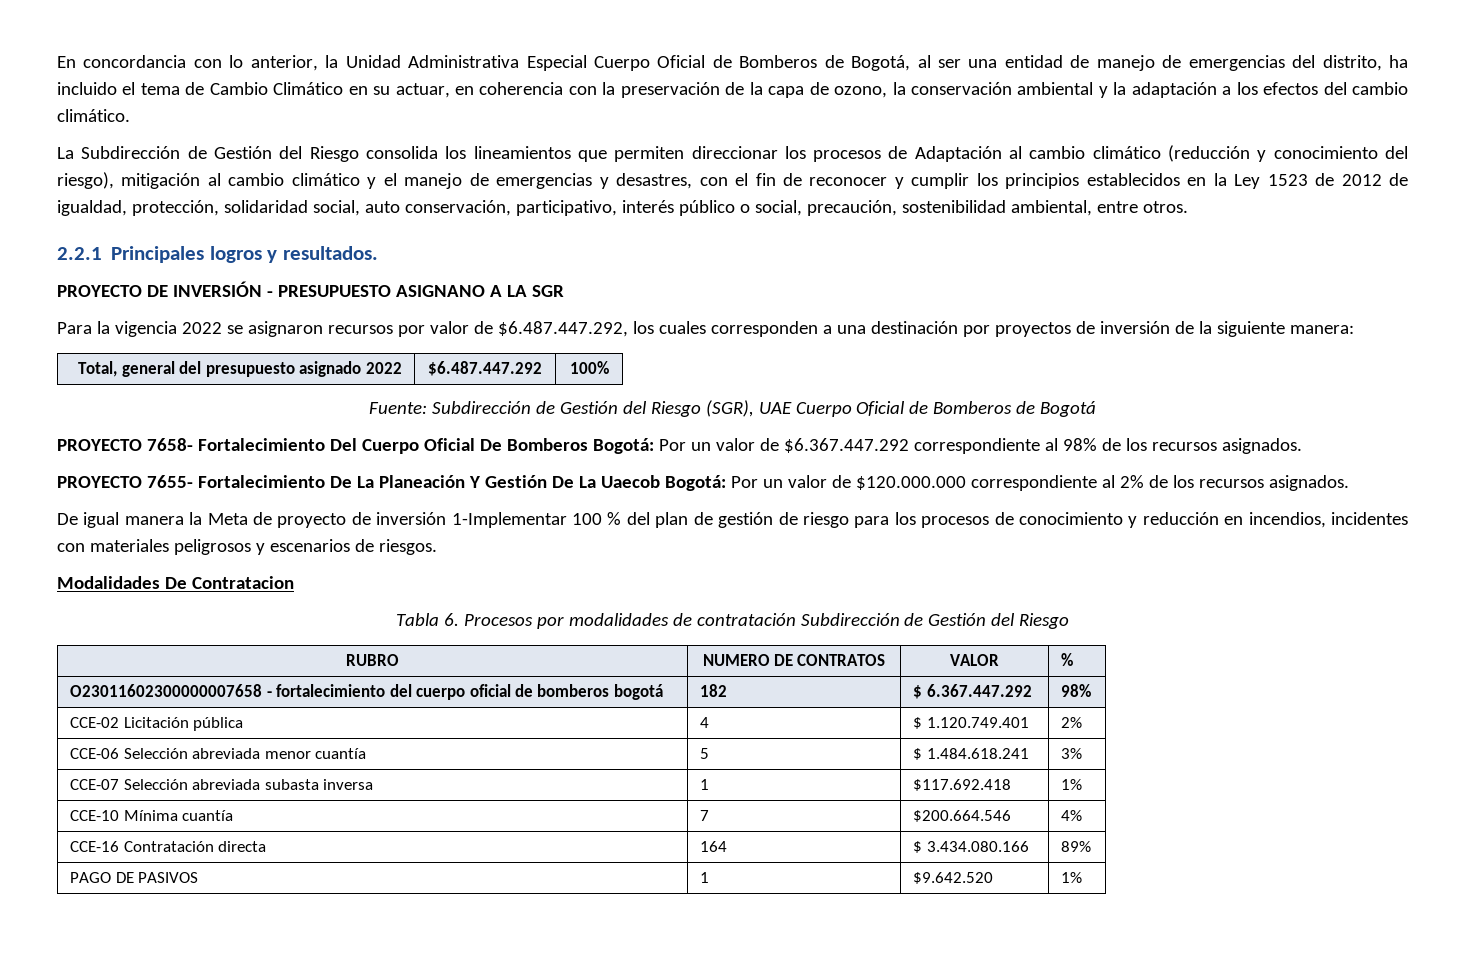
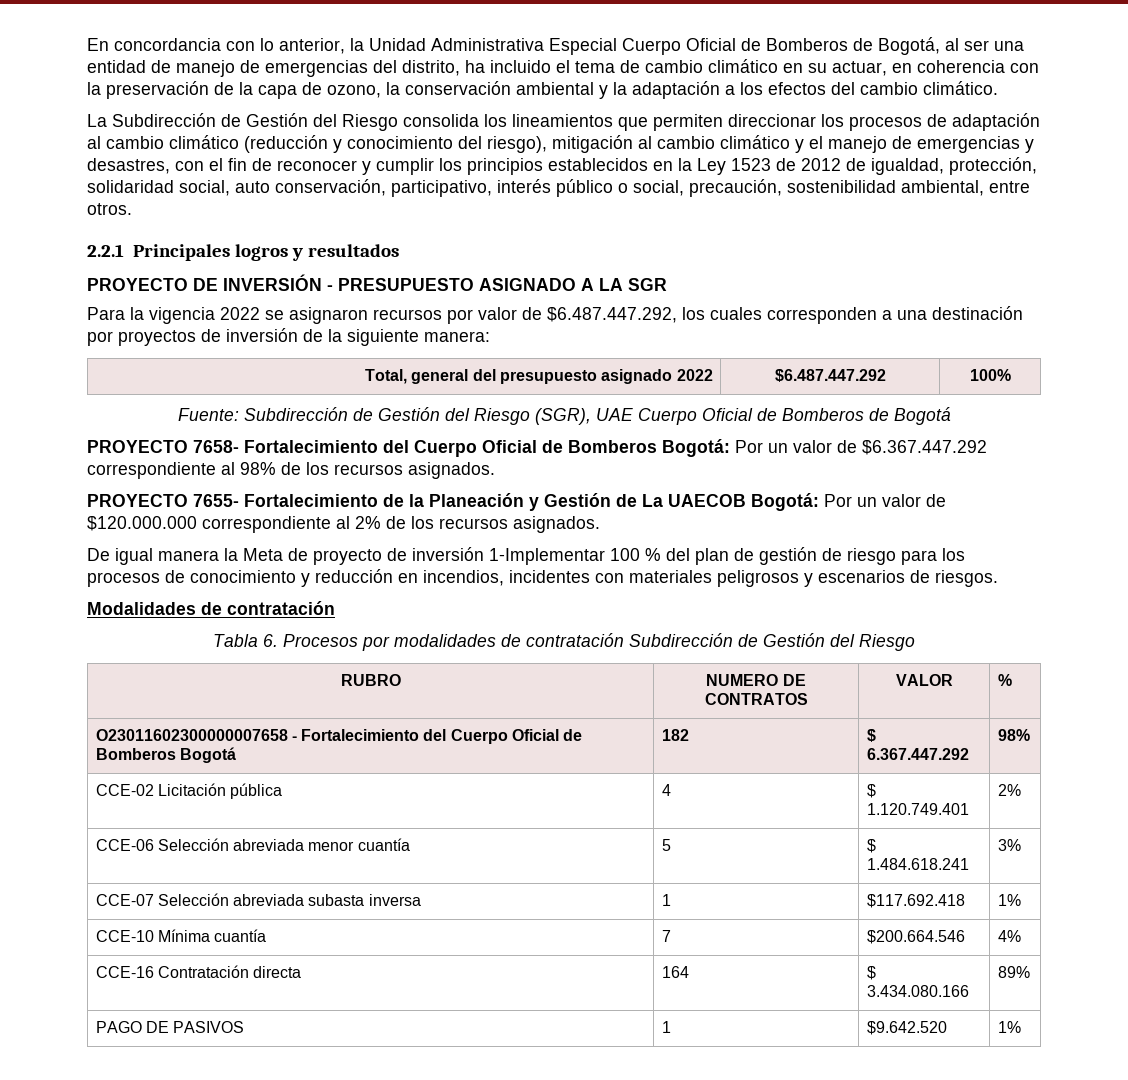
- En concordancia con lo anterior, la Unidad Administrativa Especial Cuerpo Oficial de Bomberos de Bogotá, al ser una entidad de manejo de emergencias del distrito, ha incluido el tema de Cambio Climático en su actuar, en coherencia con la preservación de la capa de ozono, la conservación ambiental y la adaptación a los efectos del cambio climático.
+ En concordancia con lo anterior, la Unidad Administrativa Especial Cuerpo Oficial de Bomberos de Bogotá, al ser una entidad de manejo de emergencias del distrito, ha incluido el tema de cambio climático en su actuar, en coherencia con la preservación de la capa de ozono, la conservación ambiental y la adaptación a los efectos del cambio climático.
- La Subdirección de Gestión del Riesgo consolida los lineamientos que permiten direccionar los procesos de Adaptación al cambio climático (reducción y conocimiento del riesgo), mitigación al cambio climático y el manejo de emergencias y desastres, con el fin de reconocer y cumplir los principios establecidos en la Ley 1523 de 2012 de igualdad, protección, solidaridad social, auto conservación, participativo, interés público o social, precaución, sostenibilidad ambiental, entre otros.
+ La Subdirección de Gestión del Riesgo consolida los lineamientos que permiten direccionar los procesos de adaptación al cambio climático (reducción y conocimiento del riesgo), mitigación al cambio climático y el manejo de emergencias y desastres, con el fin de reconocer y cumplir los principios establecidos en la Ley 1523 de 2012 de igualdad, protección, solidaridad social, auto conservación, participativo, interés público o social, precaución, sostenibilidad ambiental, entre otros.
- 2.2.1 Principales logros y resultados.
+ 2.2.1 Principales logros y resultados
- PROYECTO DE INVERSIÓN - PRESUPUESTO ASIGNANO A LA SGR
+ PROYECTO DE INVERSIÓN - PRESUPUESTO ASIGNADO A LA SGR
- PROYECTO 7658- Fortalecimiento Del Cuerpo Oficial De Bomberos Bogotá: Por un valor de $6.367.447.292 correspondiente al 98% de los recursos asignados.
+ PROYECTO 7658- Fortalecimiento del Cuerpo Oficial de Bomberos Bogotá: Por un valor de $6.367.447.292 correspondiente al 98% de los recursos asignados.
- PROYECTO 7655- Fortalecimiento De La Planeación Y Gestión De La Uaecob Bogotá: Por un valor de $120.000.000 correspondiente al 2% de los recursos asignados.
+ PROYECTO 7655- Fortalecimiento de la Planeación y Gestión de La UAECOB Bogotá: Por un valor de $120.000.000 correspondiente al 2% de los recursos asignados.
- Modalidades De Contratacion
+ Modalidades de contratación
- O23011602300000007658 - fortalecimiento del cuerpo oficial de bomberos bogotá | 182 | $ 6.367.447.292 | 98%
+ O23011602300000007658 - Fortalecimiento del Cuerpo Oficial de Bomberos Bogotá | 182 | $ 6.367.447.292 | 98%

